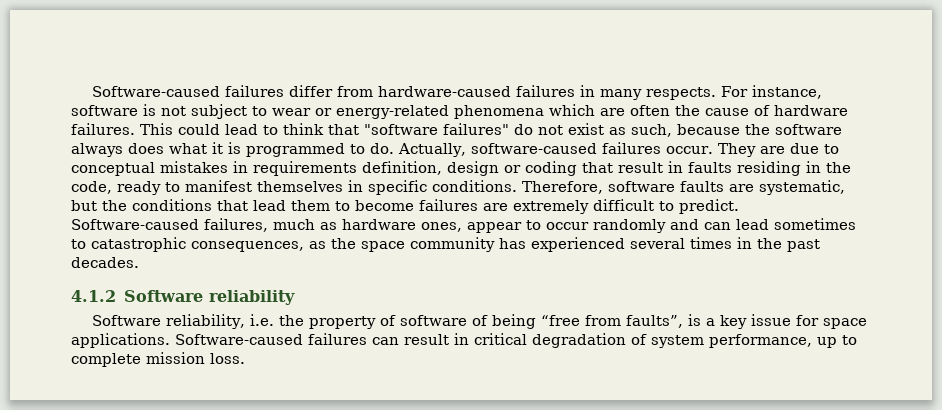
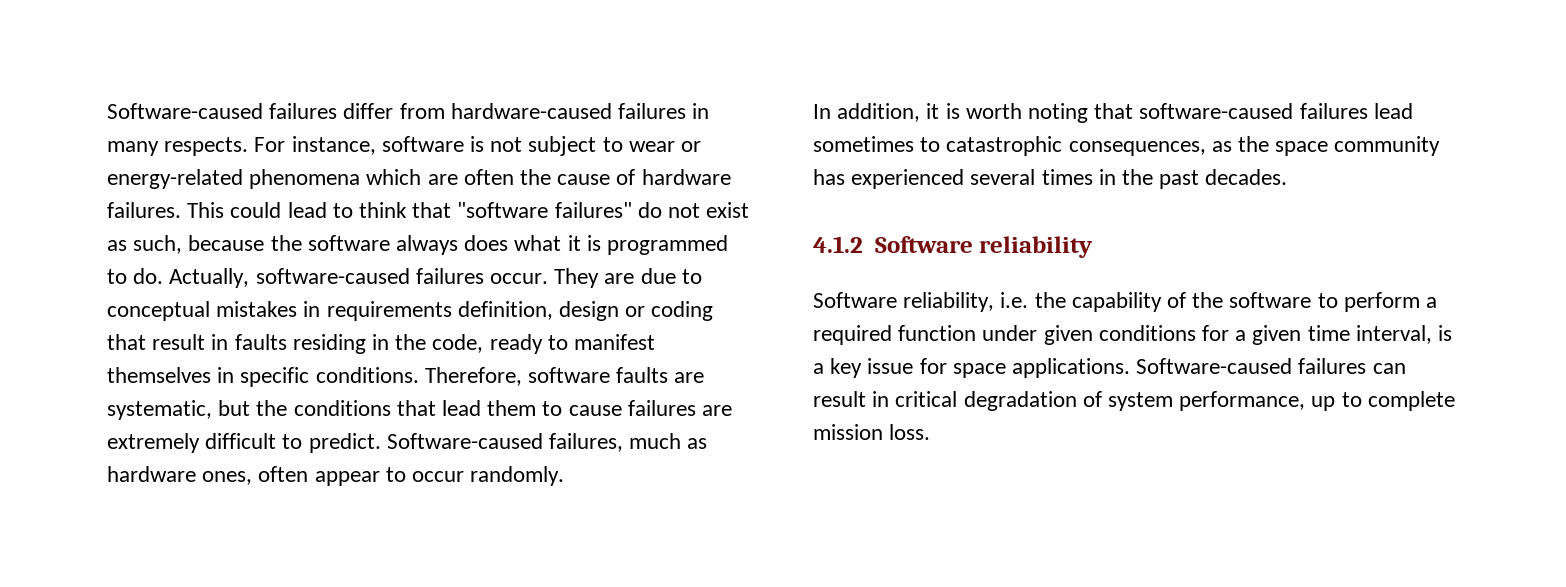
- Therefore, software faults are systematic, but the conditions that lead them to become failures are extremely difficult to predict.
+ Therefore, software faults are systematic, but the conditions that lead them to cause failures are extremely difficult to predict.
- Software-caused failures, much as hardware ones, appear to occur randomly and can lead sometimes to catastrophic consequences, as the space community has experienced several times in the past decades.
+ Software-caused failures, much as hardware ones, often appear to occur randomly.
+ In addition, it is worth noting that software-caused failures lead sometimes to catastrophic consequences, as the space community has experienced several times in the past decades.
- Software reliability, i.e. the property of software of being “free from faults”, is a key issue for space applications.
+ Software reliability, i.e. the capability of the software to perform a required function under given conditions for a given time interval, is a key issue for space applications.

